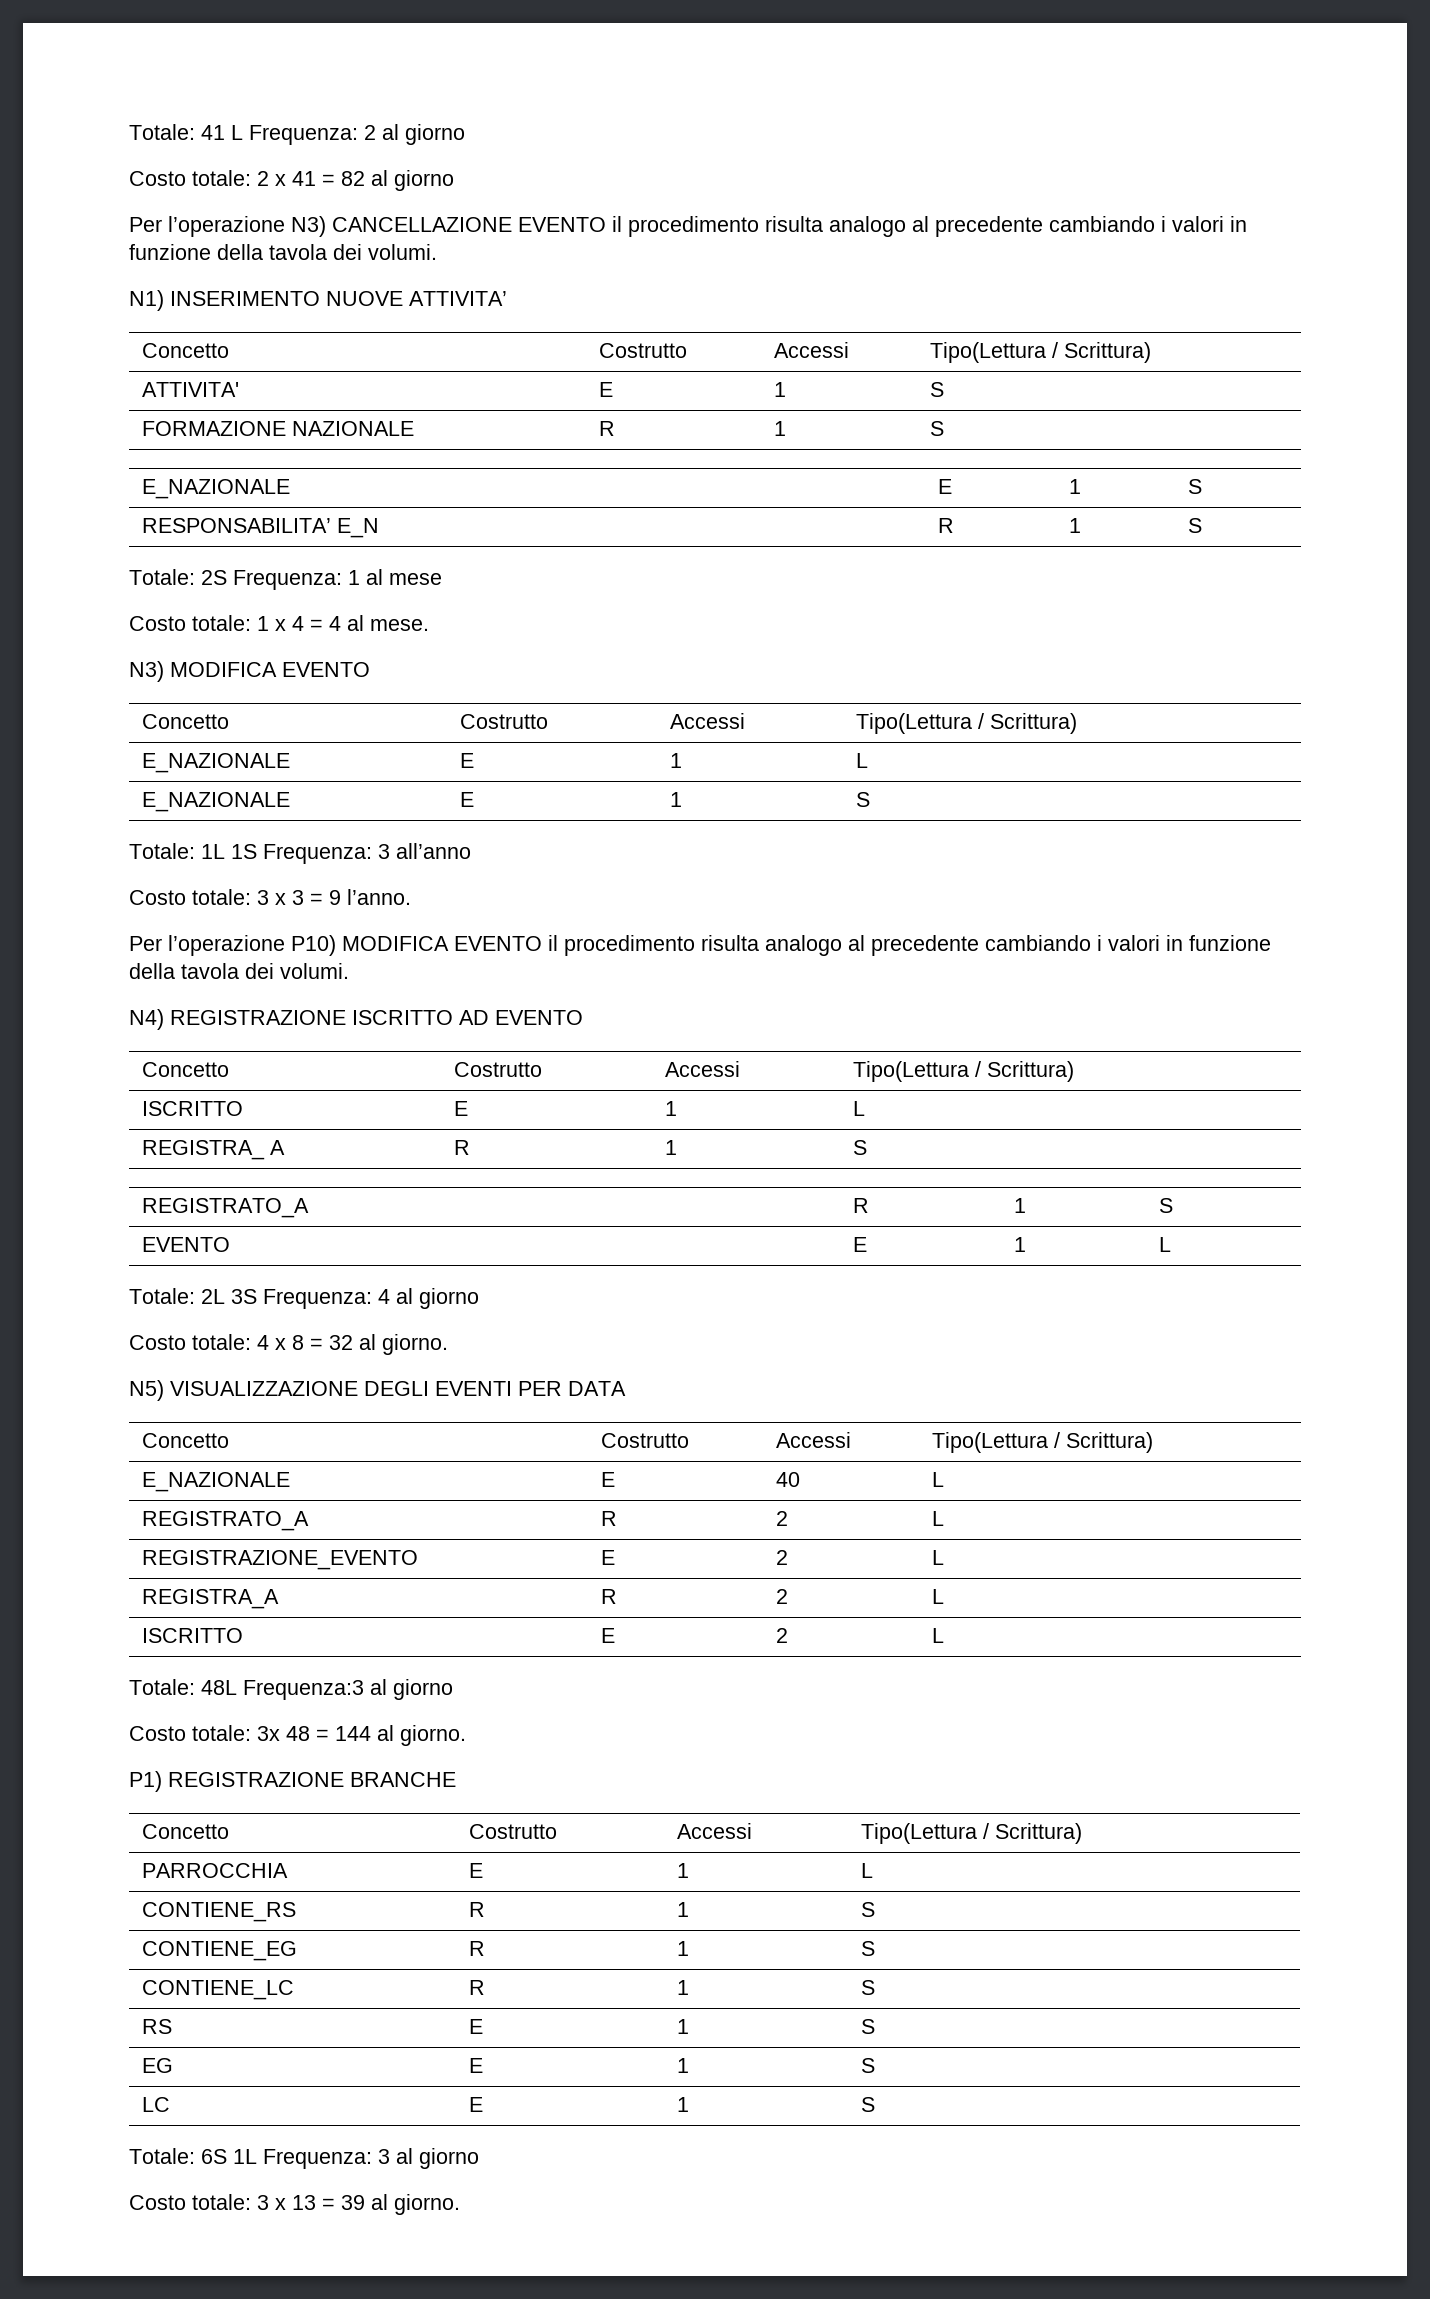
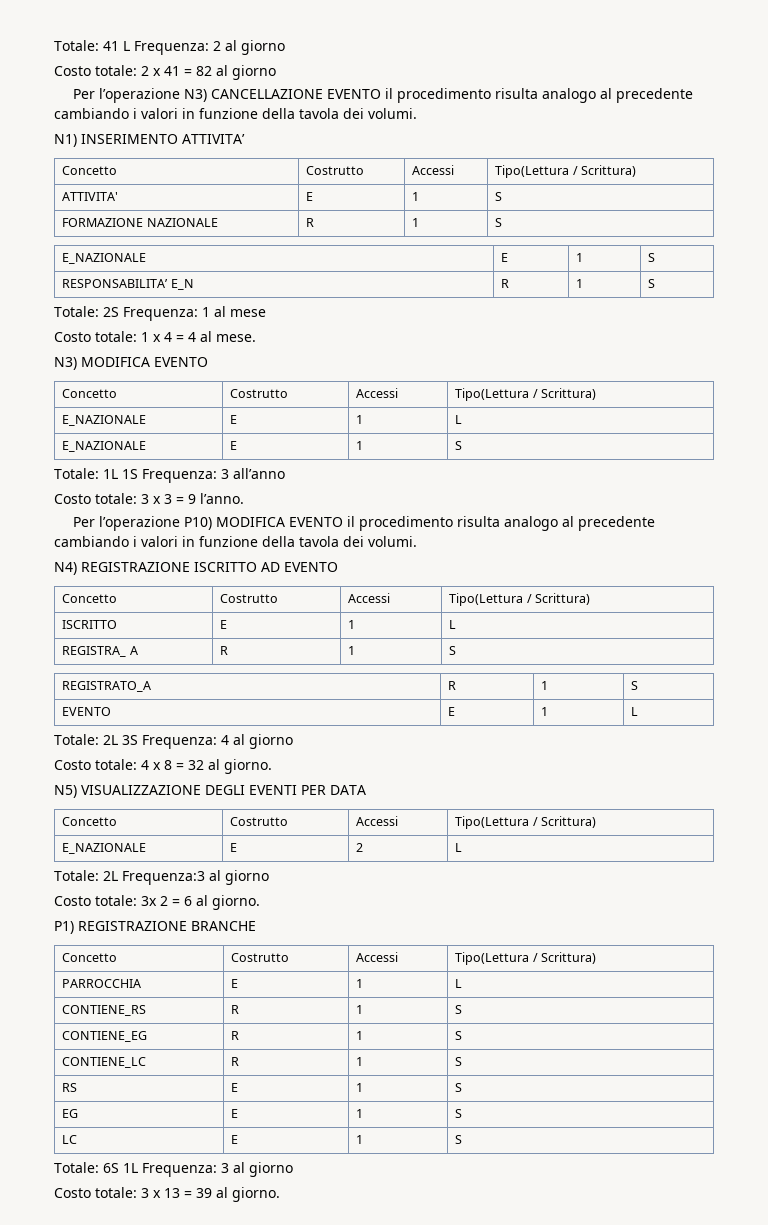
- N1) INSERIMENTO NUOVE ATTIVITA’
+ N1) INSERIMENTO ATTIVITA’
- E_NAZIONALE | E | 40 | L
- REGISTRATO_A | R | 2 | L
- REGISTRAZIONE_EVENTO | E | 2 | L
- REGISTRA_A | R | 2 | L
- ISCRITTO | E | 2 | L
+ E_NAZIONALE | E | 2 | L
- Totale: 48L Frequenza:3 al giorno
+ Totale: 2L Frequenza:3 al giorno
- Costo totale: 3x 48 = 144 al giorno.
+ Costo totale: 3x 2 = 6 al giorno.

